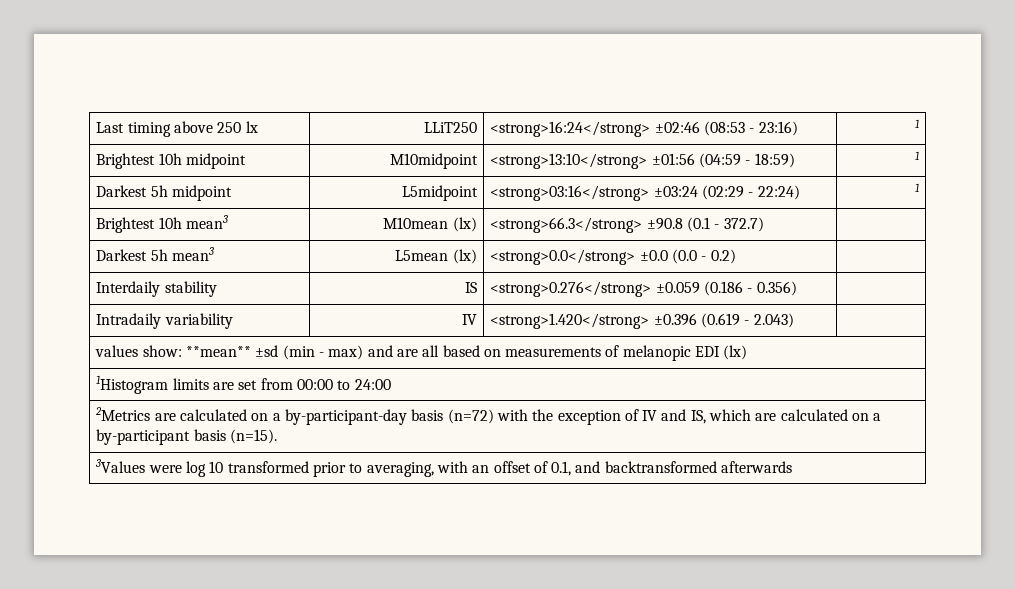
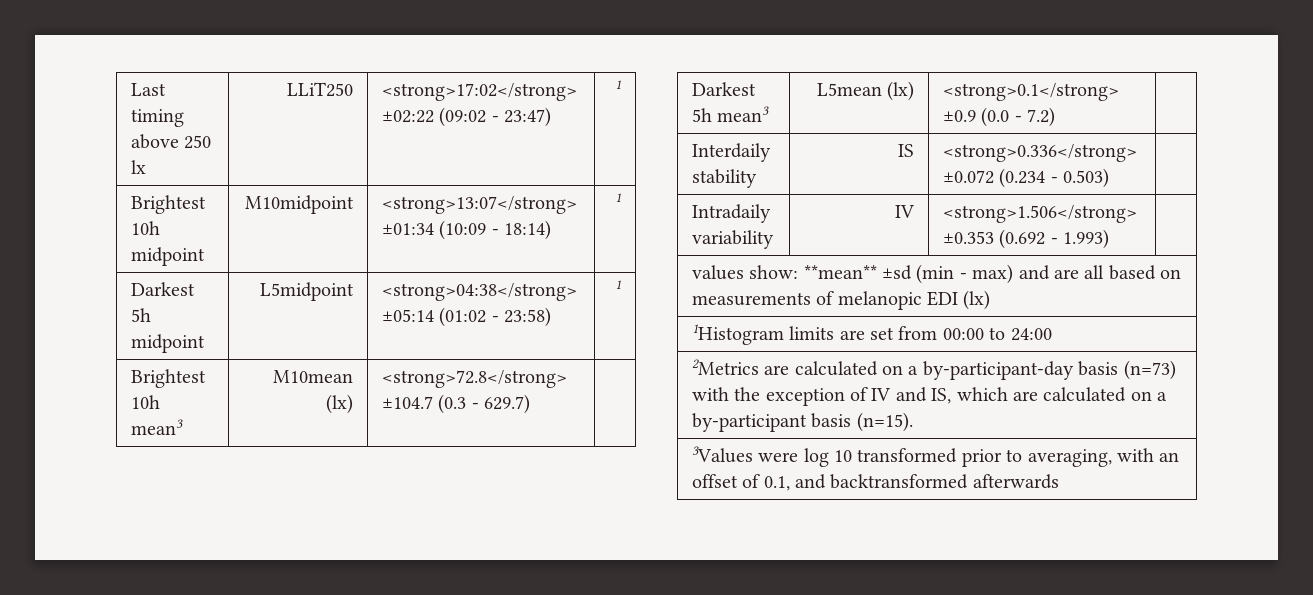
- Last timing above 250 lx | LLiT250 | <strong>16:24</strong> ±02:46 (08:53 - 23:16) | 1
+ Last timing above 250 lx | LLiT250 | <strong>17:02</strong> ±02:22 (09:02 - 23:47) | 1
- Brightest 10h midpoint | M10midpoint | <strong>13:10</strong> ±01:56 (04:59 - 18:59) | 1
+ Brightest 10h midpoint | M10midpoint | <strong>13:07</strong> ±01:34 (10:09 - 18:14) | 1
- Darkest 5h midpoint | L5midpoint | <strong>03:16</strong> ±03:24 (02:29 - 22:24) | 1
+ Darkest 5h midpoint | L5midpoint | <strong>04:38</strong> ±05:14 (01:02 - 23:58) | 1
- Brightest 10h mean3 | M10mean (lx) | <strong>66.3</strong> ±90.8 (0.1 - 372.7) |
+ Brightest 10h mean3 | M10mean (lx) | <strong>72.8</strong> ±104.7 (0.3 - 629.7) |
- Darkest 5h mean3 | L5mean (lx) | <strong>0.0</strong> ±0.0 (0.0 - 0.2) |
+ Darkest 5h mean3 | L5mean (lx) | <strong>0.1</strong> ±0.9 (0.0 - 7.2) |
- Interdaily stability | IS | <strong>0.276</strong> ±0.059 (0.186 - 0.356) |
- Intradaily variability | IV | <strong>1.420</strong> ±0.396 (0.619 - 2.043) |
+ Interdaily stability | IS | <strong>0.336</strong> ±0.072 (0.234 - 0.503) |
+ Intradaily variability | IV | <strong>1.506</strong> ±0.353 (0.692 - 1.993) |
- 2Metrics are calculated on a by-participant-day basis (n=72) with the exception of IV and IS, which are calculated on a by-participant basis (n=15).
+ 2Metrics are calculated on a by-participant-day basis (n=73) with the exception of IV and IS, which are calculated on a by-participant basis (n=15).

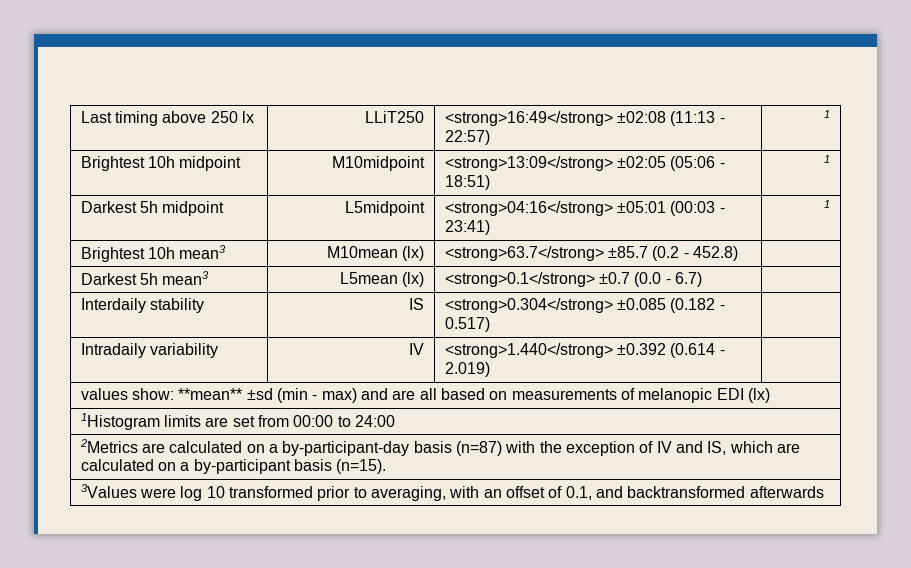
- Last timing above 250 lx | LLiT250 | <strong>17:02</strong> ±02:22 (09:02 - 23:47) | 1
+ Last timing above 250 lx | LLiT250 | <strong>16:49</strong> ±02:08 (11:13 - 22:57) | 1
- Brightest 10h midpoint | M10midpoint | <strong>13:07</strong> ±01:34 (10:09 - 18:14) | 1
+ Brightest 10h midpoint | M10midpoint | <strong>13:09</strong> ±02:05 (05:06 - 18:51) | 1
- Darkest 5h midpoint | L5midpoint | <strong>04:38</strong> ±05:14 (01:02 - 23:58) | 1
+ Darkest 5h midpoint | L5midpoint | <strong>04:16</strong> ±05:01 (00:03 - 23:41) | 1
- Brightest 10h mean3 | M10mean (lx) | <strong>72.8</strong> ±104.7 (0.3 - 629.7) |
+ Brightest 10h mean3 | M10mean (lx) | <strong>63.7</strong> ±85.7 (0.2 - 452.8) |
- Darkest 5h mean3 | L5mean (lx) | <strong>0.1</strong> ±0.9 (0.0 - 7.2) |
+ Darkest 5h mean3 | L5mean (lx) | <strong>0.1</strong> ±0.7 (0.0 - 6.7) |
- Interdaily stability | IS | <strong>0.336</strong> ±0.072 (0.234 - 0.503) |
- Intradaily variability | IV | <strong>1.506</strong> ±0.353 (0.692 - 1.993) |
+ Interdaily stability | IS | <strong>0.304</strong> ±0.085 (0.182 - 0.517) |
+ Intradaily variability | IV | <strong>1.440</strong> ±0.392 (0.614 - 2.019) |
- 2Metrics are calculated on a by-participant-day basis (n=73) with the exception of IV and IS, which are calculated on a by-participant basis (n=15).
+ 2Metrics are calculated on a by-participant-day basis (n=87) with the exception of IV and IS, which are calculated on a by-participant basis (n=15).

